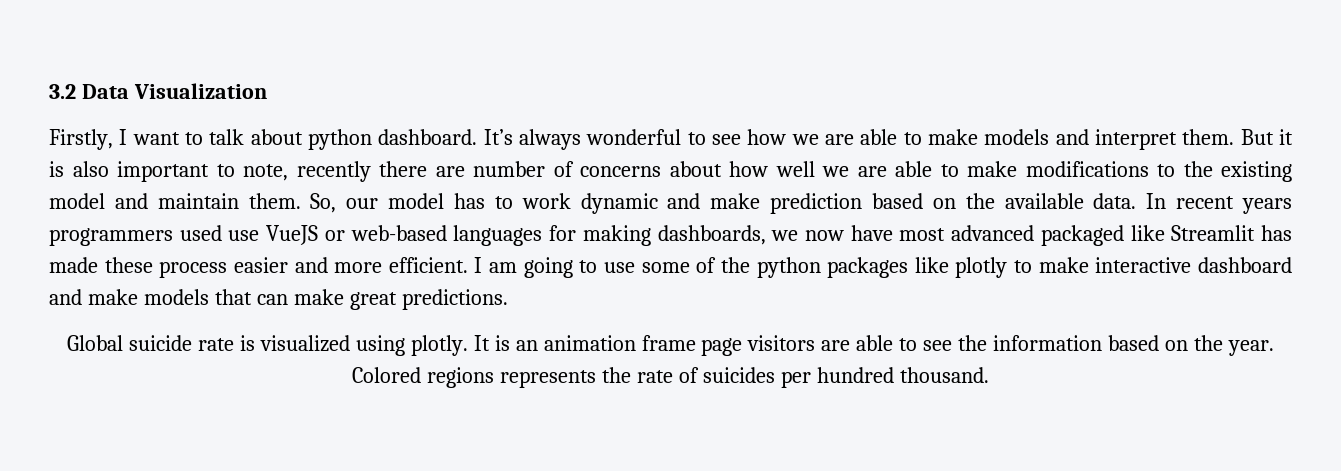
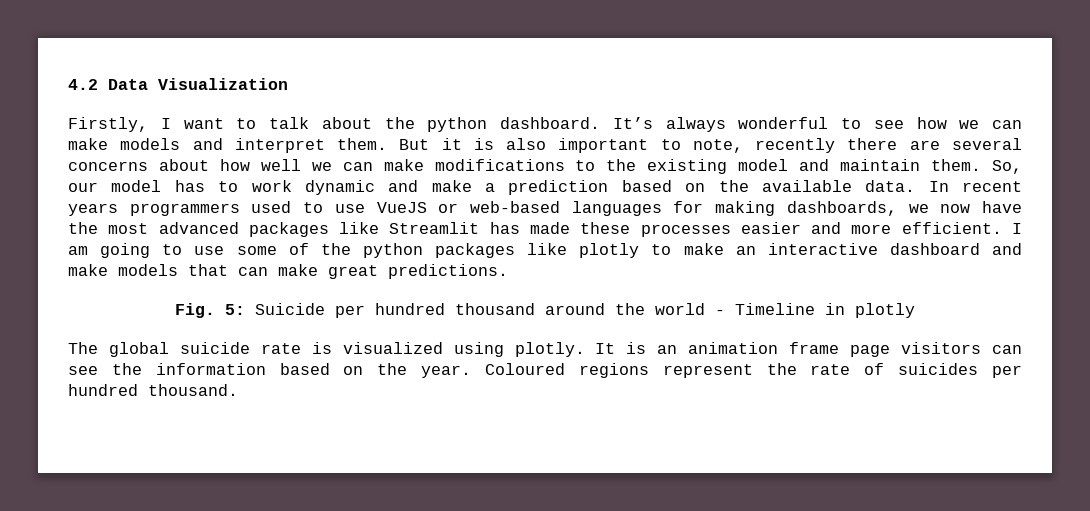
- 3.2 Data Visualization
+ 4.2 Data Visualization
- Firstly, I want to talk about python dashboard.
+ Firstly, I want to talk about the python dashboard.
- It’s always wonderful to see how we are able to make models and interpret them.
+ It’s always wonderful to see how we can make models and interpret them.
- But it is also important to note, recently there are number of concerns about how well we are able to make modifications to the existing model and maintain them.
+ But it is also important to note, recently there are several concerns about how well we can make modifications to the existing model and maintain them.
- So, our model has to work dynamic and make prediction based on the available data.
+ So, our model has to work dynamic and make a prediction based on the available data.
- In recent years programmers used use VueJS or web-based languages for making dashboards, we now have most advanced packaged like Streamlit has made these process easier and more efficient.
+ In recent years programmers used to use VueJS or web-based languages for making dashboards, we now have the most advanced packages like Streamlit has made these processes easier and more efficient.
- I am going to use some of the python packages like plotly to make interactive dashboard and make models that can make great predictions.
+ I am going to use some of the python packages like plotly to make an interactive dashboard and make models that can make great predictions.
- Global suicide rate is visualized using plotly.
+ Fig. 5: Suicide per hundred thousand around the world - Timeline in plotly
+ The global suicide rate is visualized using plotly.
- It is an animation frame page visitors are able to see the information based on the year.
+ It is an animation frame page visitors can see the information based on the year.
- Colored regions represents the rate of suicides per hundred thousand.
+ Coloured regions represent the rate of suicides per hundred thousand.

